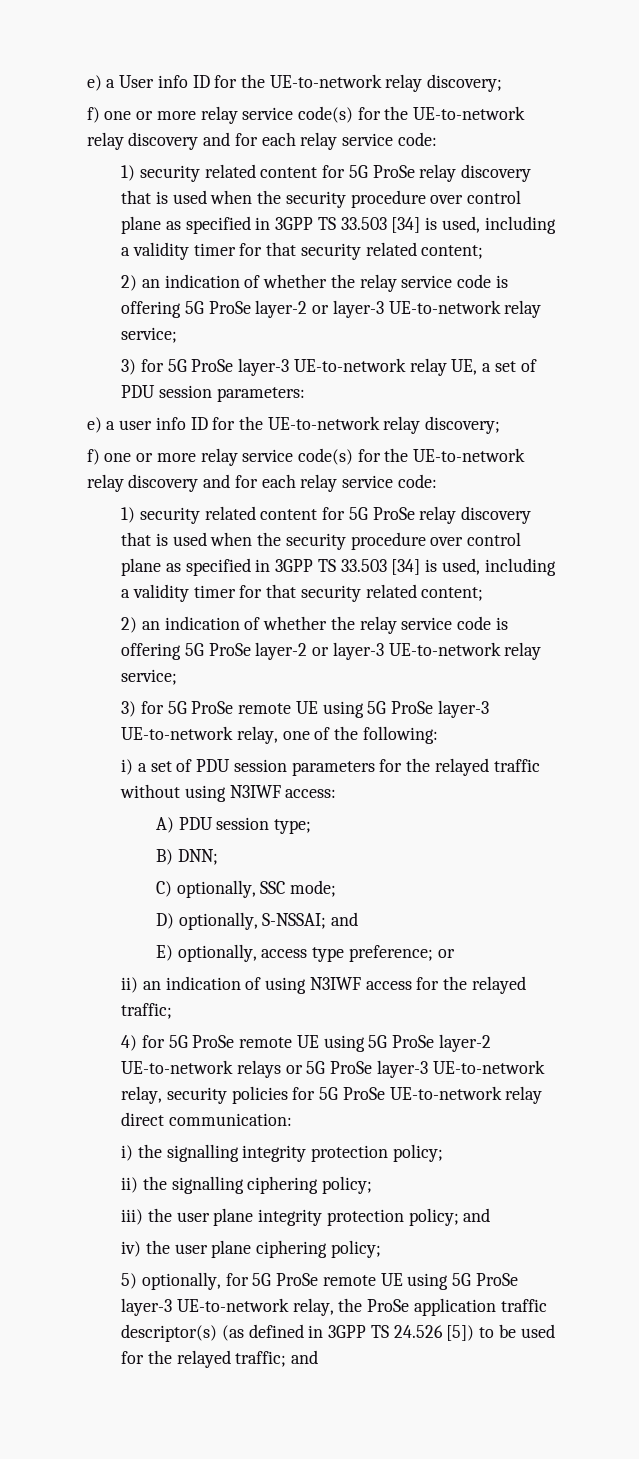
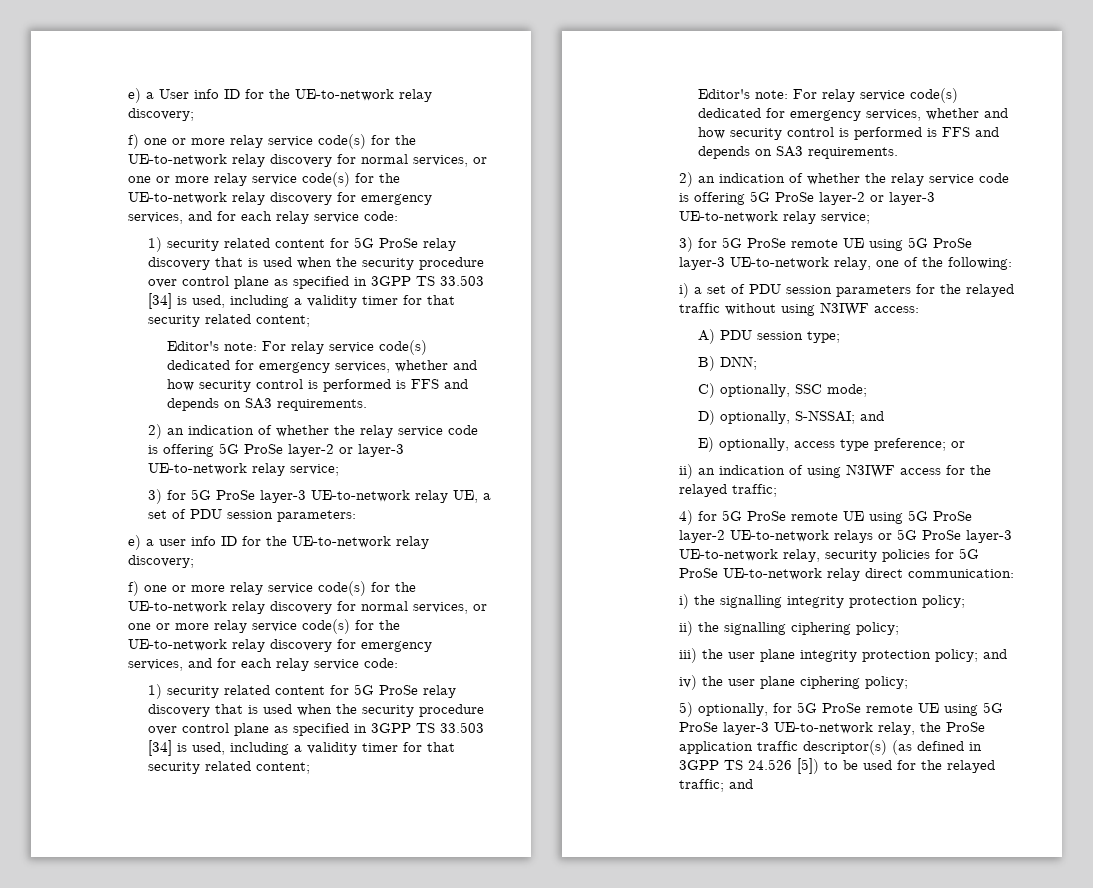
  e) a User info ID for the UE-to-network relay discovery;
- f) one or more relay service code(s) for the UE-to-network relay discovery and for each relay service code:
+ f) one or more relay service code(s) for the UE-to-network relay discovery for normal services, or one or more relay service code(s) for the UE-to-network relay discovery for emergency services, and for each relay service code:
  1) security related content for 5G ProSe relay discovery that is used when the security procedure over control plane as specified in 3GPP TS 33.503 [34] is used, including a validity timer for that security related content;
+ Editor's note: For relay service code(s) dedicated for emergency services, whether and how security control is performed is FFS and depends on SA3 requirements.
  e) a user info ID for the UE-to-network relay discovery;
- f) one or more relay service code(s) for the UE-to-network relay discovery and for each relay service code:
+ f) one or more relay service code(s) for the UE-to-network relay discovery for normal services, or one or more relay service code(s) for the UE-to-network relay discovery for emergency services, and for each relay service code:
  1) security related content for 5G ProSe relay discovery that is used when the security procedure over control plane as specified in 3GPP TS 33.503 [34] is used, including a validity timer for that security related content;
+ Editor's note: For relay service code(s) dedicated for emergency services, whether and how security control is performed is FFS and depends on SA3 requirements.

